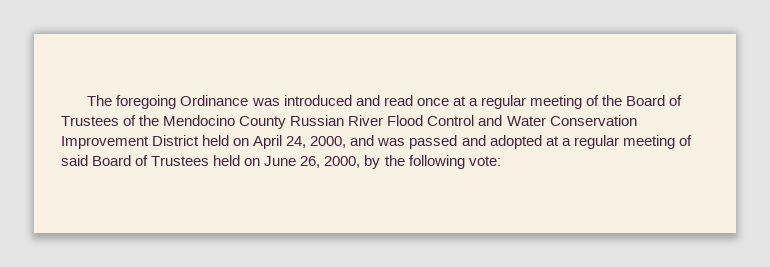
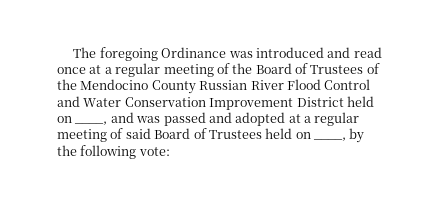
- The foregoing Ordinance was introduced and read once at a regular meeting of the Board of Trustees of the Mendocino County Russian River Flood Control and Water Conservation Improvement District held on April 24, 2000, and was passed and adopted at a regular meeting of said Board of Trustees held on June 26, 2000, by the following vote:
+ The foregoing Ordinance was introduced and read once at a regular meeting of the Board of Trustees of the Mendocino County Russian River Flood Control and Water Conservation Improvement District held on ____, and was passed and adopted at a regular meeting of said Board of Trustees held on ____, by the following vote:

